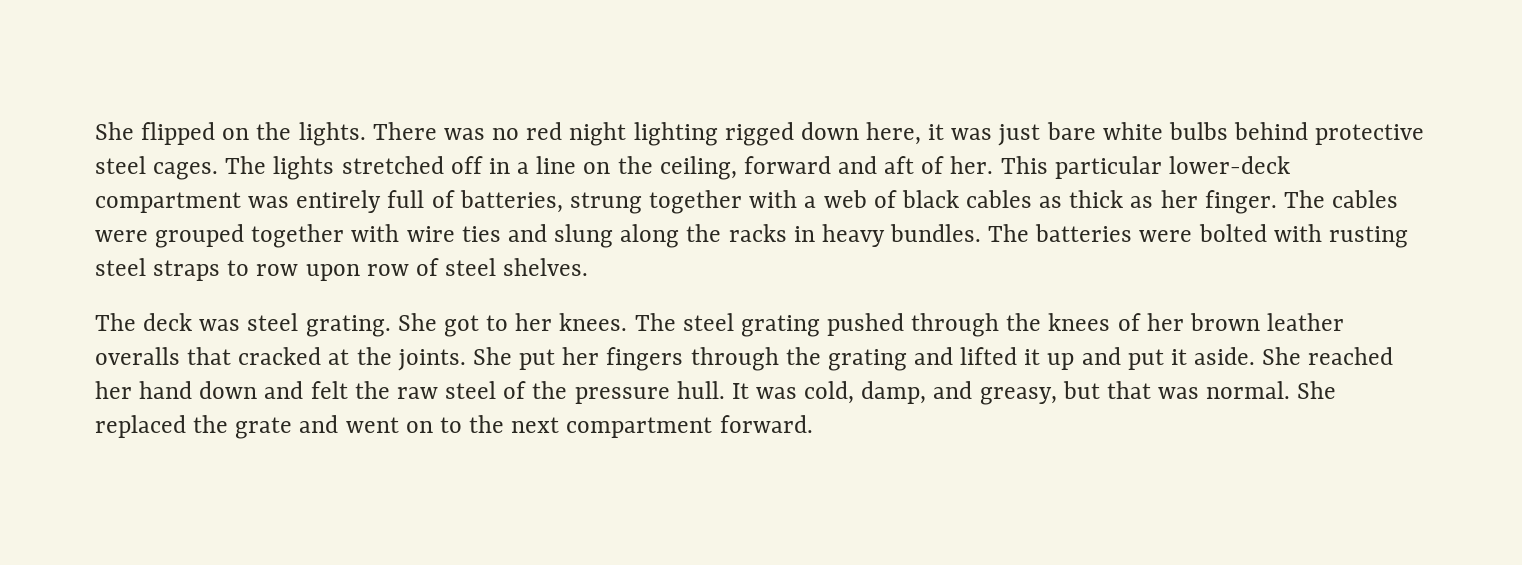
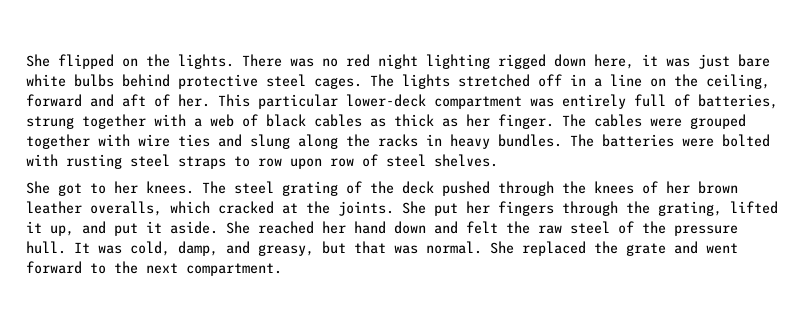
- The deck was steel grating.
- The steel grating pushed through the knees of her brown leather overalls that cracked at the joints.
+ The steel grating of the deck pushed through the knees of her brown leather overalls, which cracked at the joints.
- She put her fingers through the grating and lifted it up and put it aside.
+ She put her fingers through the grating, lifted it up, and put it aside.
- She replaced the grate and went on to the next compartment forward.
+ She replaced the grate and went forward to the next compartment.

